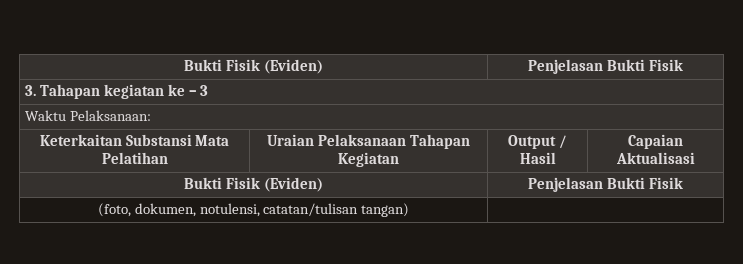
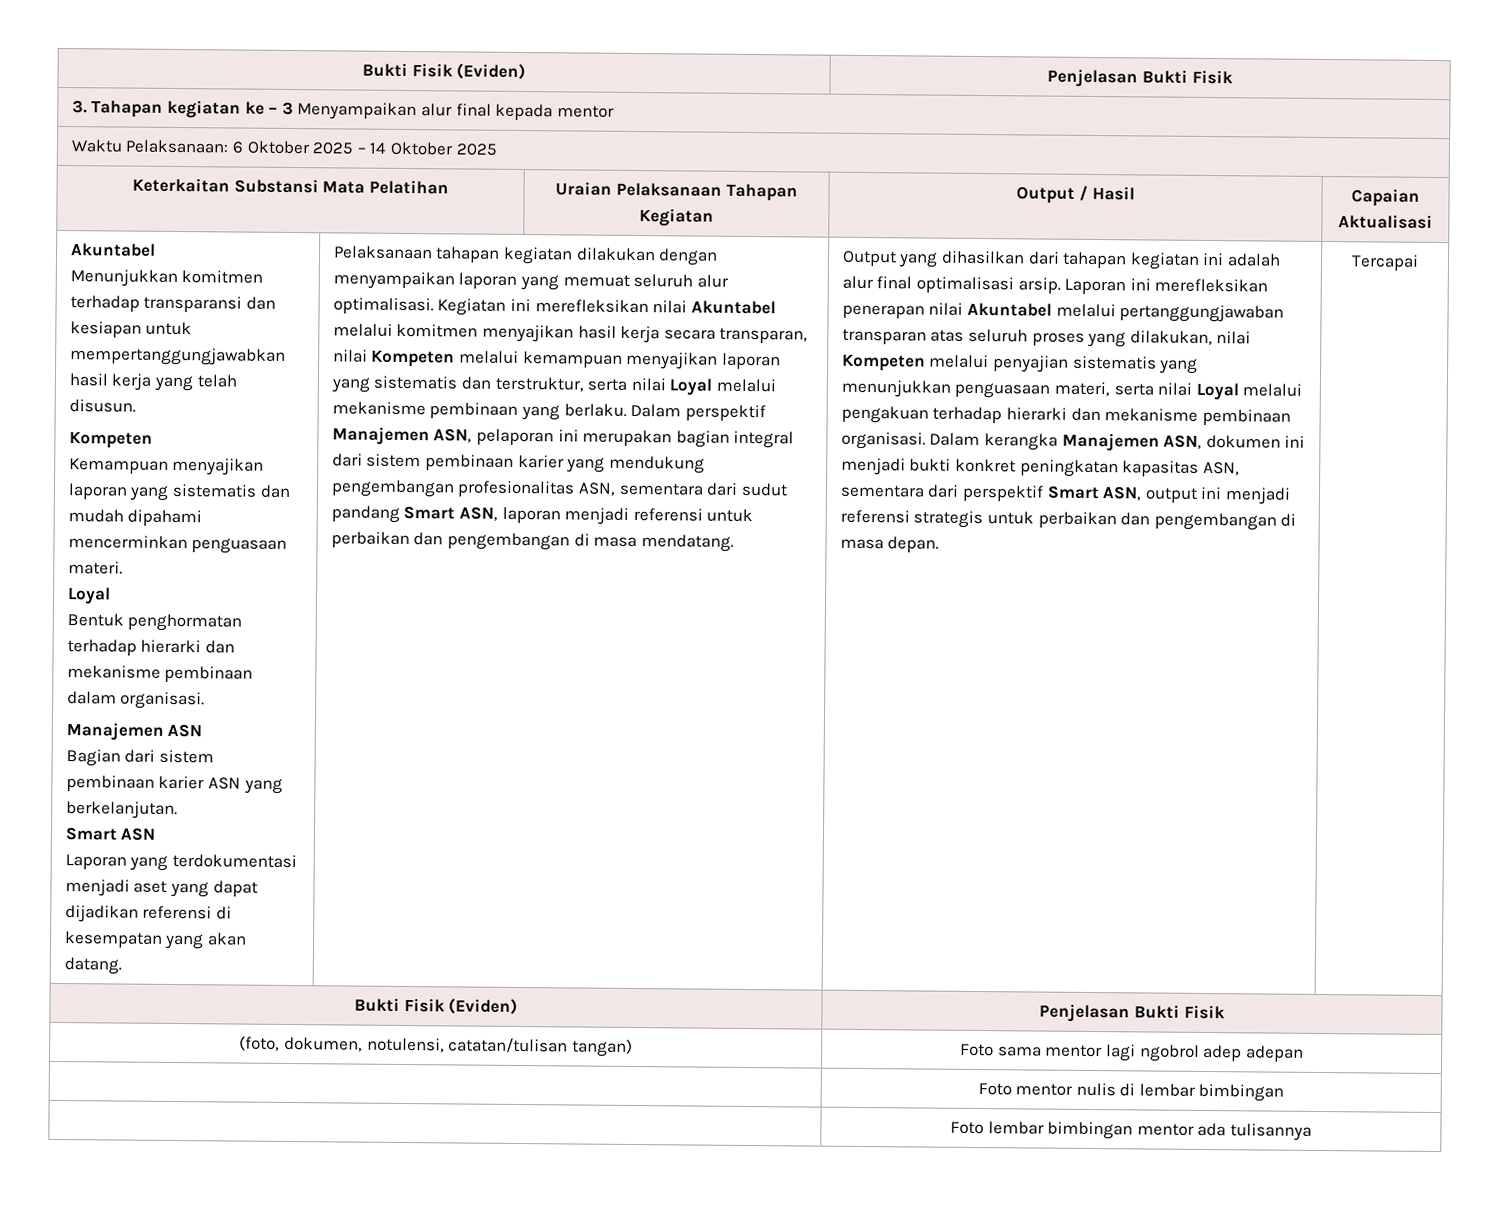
- 3. Tahapan kegiatan ke – 3
- Waktu Pelaksanaan:
+ 3. Tahapan kegiatan ke – 3 Menyampaikan alur final kepada mentor
+ Waktu Pelaksanaan: 6 Oktober 2025 – 14 Oktober 2025
  Keterkaitan Substansi Mata Pelatihan | Uraian Pelaksanaan Tahapan Kegiatan | Output / Hasil | Capaian Aktualisasi
+ Akuntabel
+ Menunjukkan komitmen terhadap transparansi dan kesiapan untuk mempertanggungjawabkan hasil kerja yang telah disusun.
+ Kompeten
+ Kemampuan menyajikan laporan yang sistematis dan mudah dipahami mencerminkan penguasaan materi.
+ Loyal
+ Bentuk penghormatan terhadap hierarki dan mekanisme pembinaan dalam organisasi.
+ Manajemen ASN
+ Bagian dari sistem pembinaan karier ASN yang berkelanjutan.
+ Smart ASN
+ Laporan yang terdokumentasi menjadi aset yang dapat dijadikan referensi di kesempatan yang akan datang. | Pelaksanaan tahapan kegiatan dilakukan dengan menyampaikan laporan yang memuat seluruh alur optimalisasi. Kegiatan ini merefleksikan nilai Akuntabel melalui komitmen menyajikan hasil kerja secara transparan, nilai Kompeten melalui kemampuan menyajikan laporan yang sistematis dan terstruktur, serta nilai Loyal melalui mekanisme pembinaan yang berlaku. Dalam perspektif Manajemen ASN, pelaporan ini merupakan bagian integral dari sistem pembinaan karier yang mendukung pengembangan profesionalitas ASN, sementara dari sudut pandang Smart ASN, laporan menjadi referensi untuk perbaikan dan pengembangan di masa mendatang. | Output yang dihasilkan dari tahapan kegiatan ini adalah alur final optimalisasi arsip. Laporan ini merefleksikan penerapan nilai Akuntabel melalui pertanggungjawaban transparan atas seluruh proses yang dilakukan, nilai Kompeten melalui penyajian sistematis yang menunjukkan penguasaan materi, serta nilai Loyal melalui pengakuan terhadap hierarki dan mekanisme pembinaan organisasi. Dalam kerangka Manajemen ASN, dokumen ini menjadi bukti konkret peningkatan kapasitas ASN, sementara dari perspektif Smart ASN, output ini menjadi referensi strategis untuk perbaikan dan pengembangan di masa depan. | Tercapai
- (foto, dokumen, notulensi, catatan/tulisan tangan) |
+ (foto, dokumen, notulensi, catatan/tulisan tangan) | Foto sama mentor lagi ngobrol adep adepan
+ | Foto mentor nulis di lembar bimbingan
+ | Foto lembar bimbingan mentor ada tulisannya

